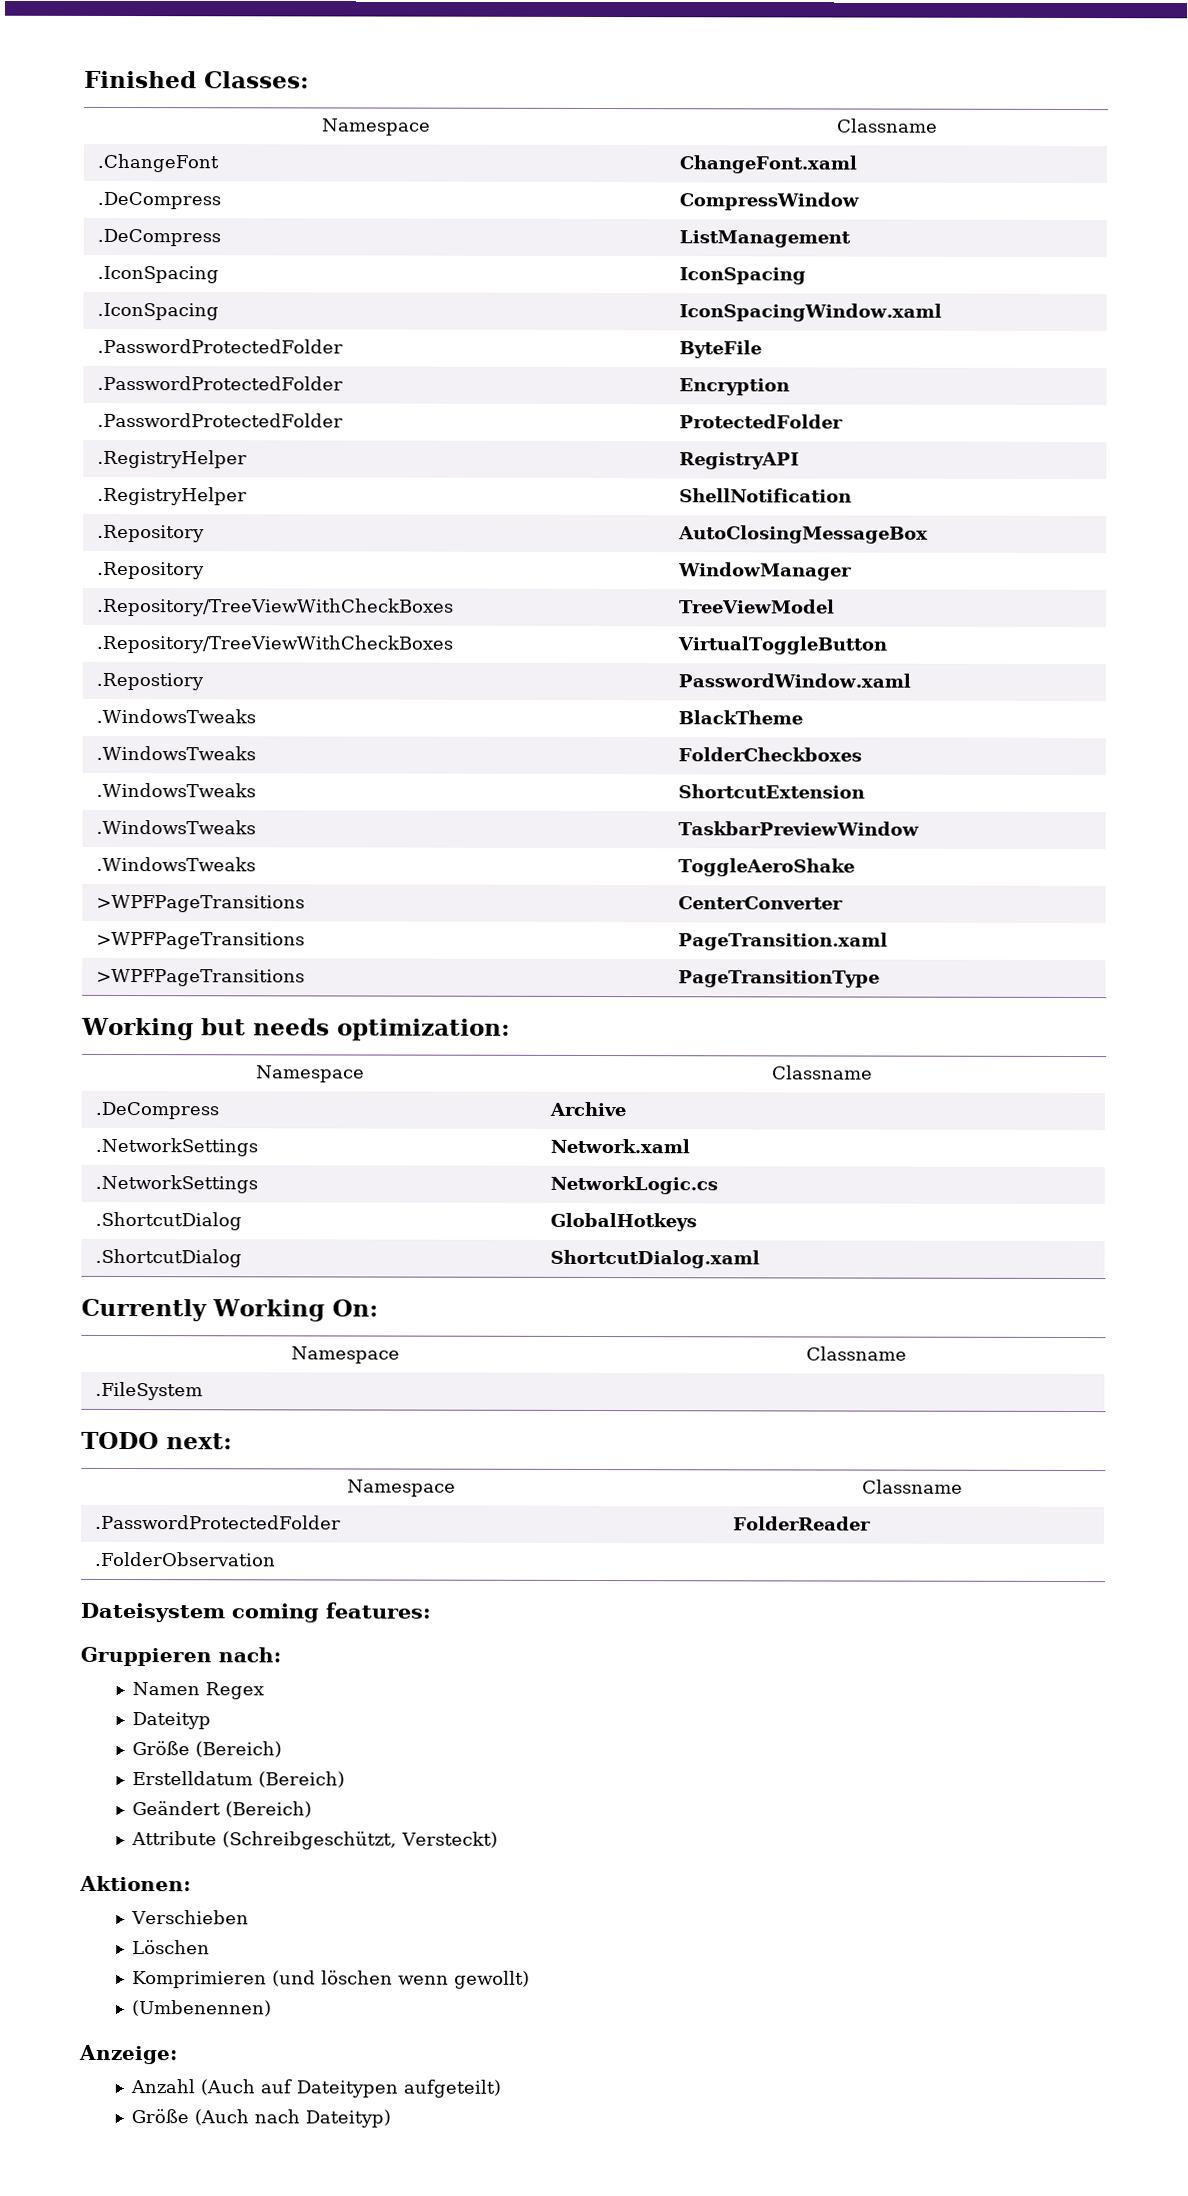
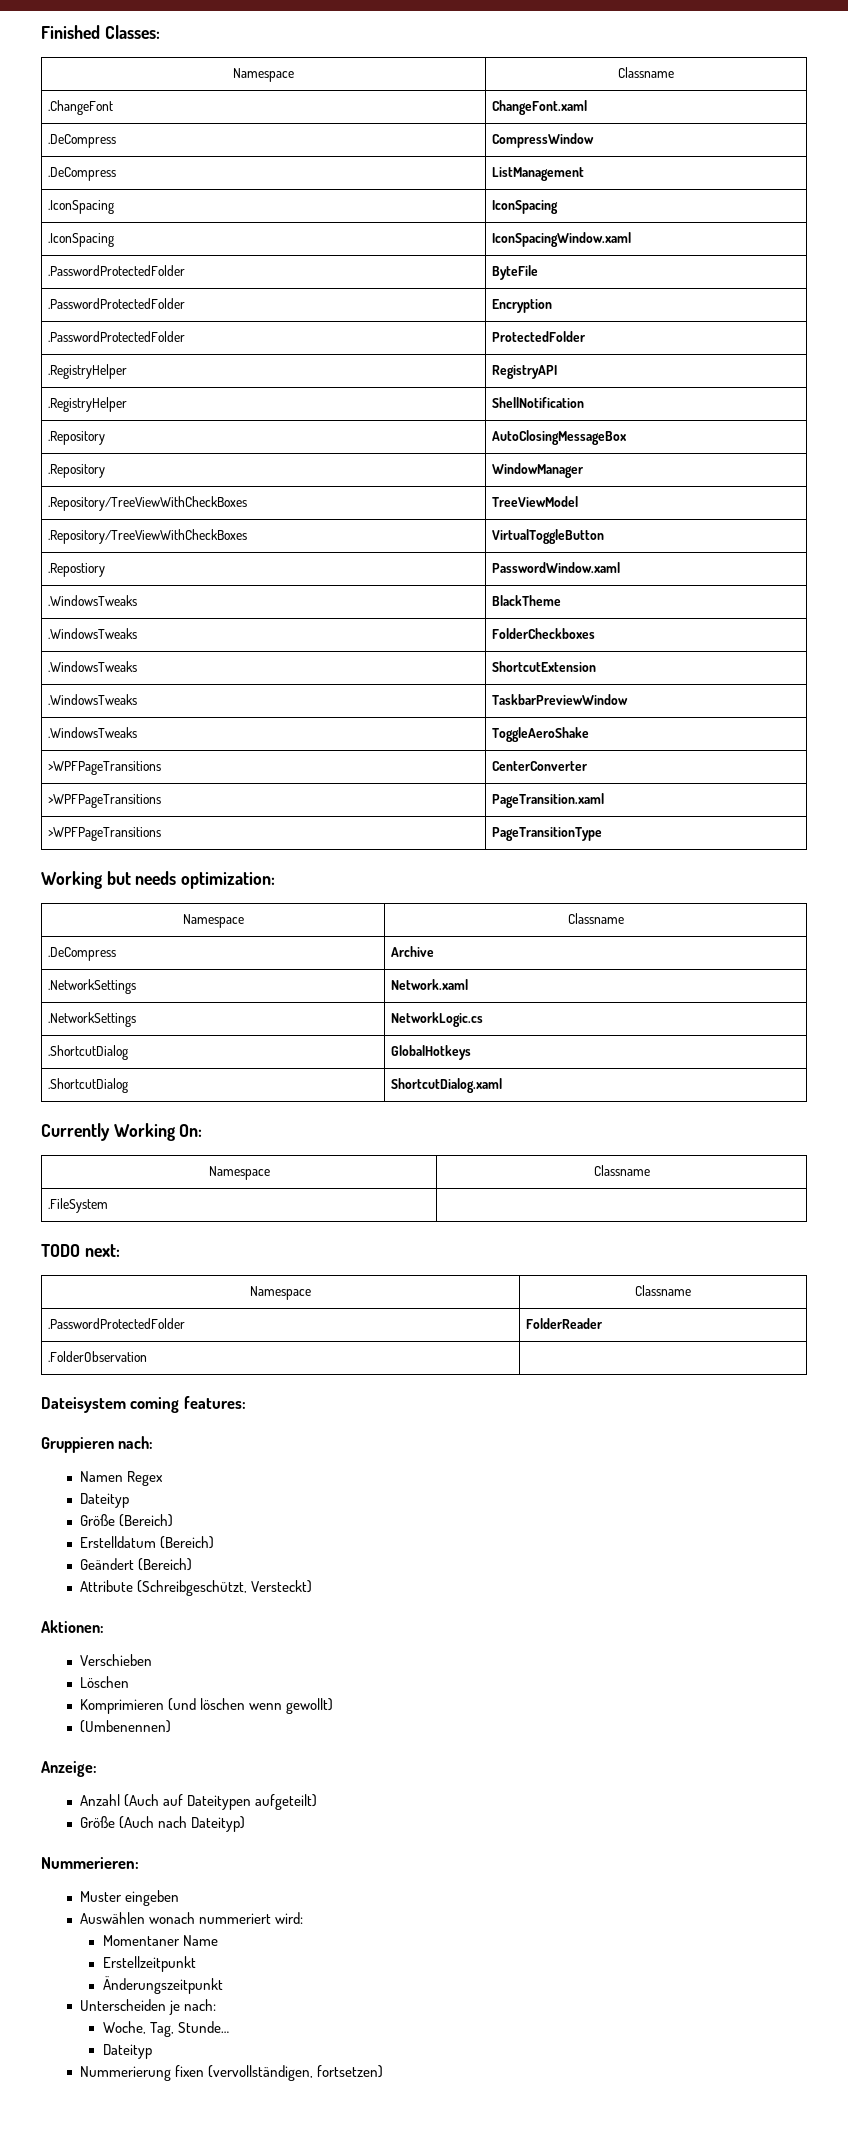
+ Nummerieren:
+ Muster eingeben
+ Auswählen wonach nummeriert wird:
+ Momentaner Name
+ Erstellzeitpunkt
+ Änderungszeitpunkt
+ Unterscheiden je nach:
+ Woche, Tag, Stunde…
+ Dateityp
+ Nummerierung fixen (vervollständigen, fortsetzen)

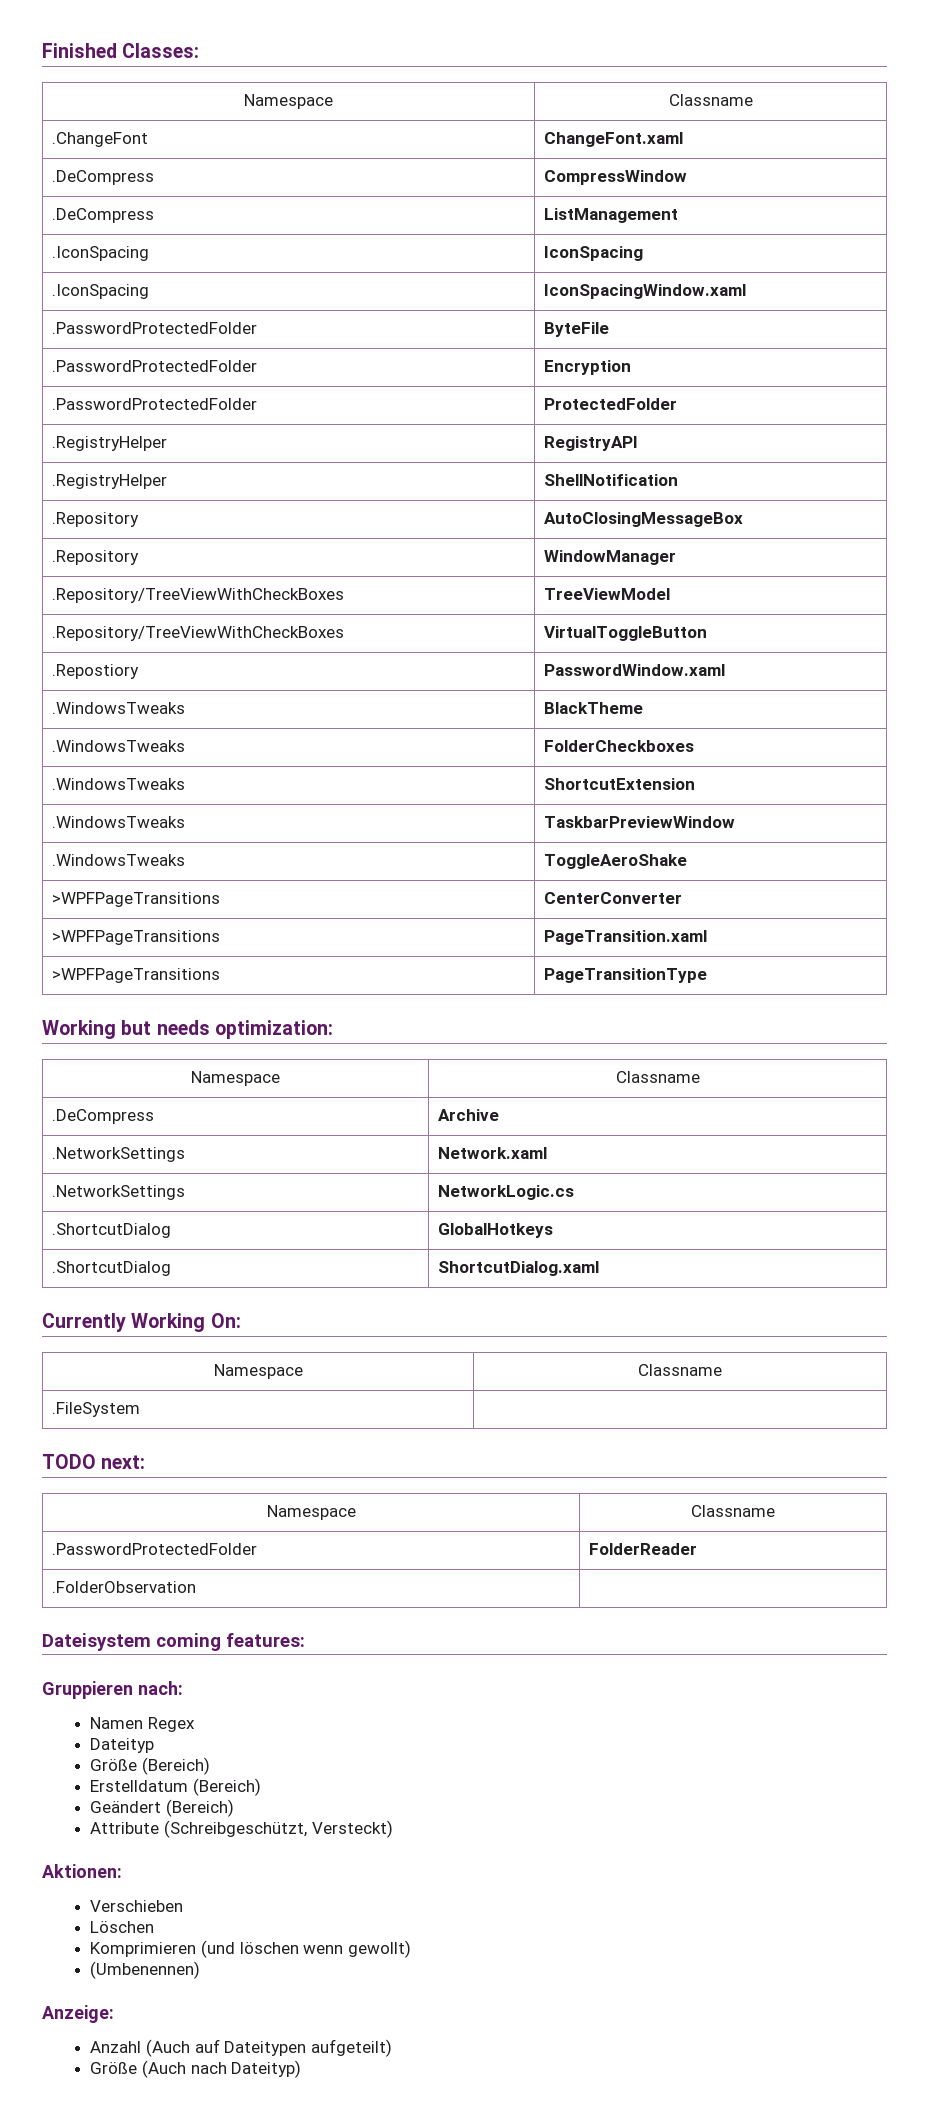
- Nummerieren:
- Muster eingeben
- Auswählen wonach nummeriert wird:
- Momentaner Name
- Erstellzeitpunkt
- Änderungszeitpunkt
- Unterscheiden je nach:
- Woche, Tag, Stunde…
- Dateityp
- Nummerierung fixen (vervollständigen, fortsetzen)

